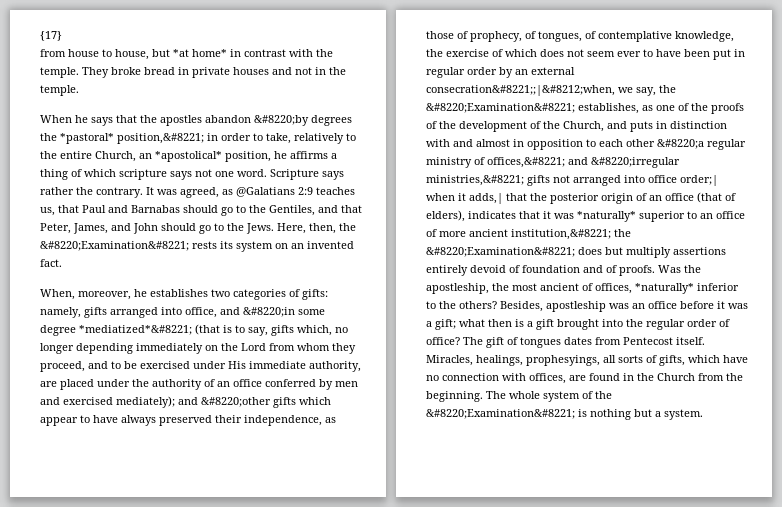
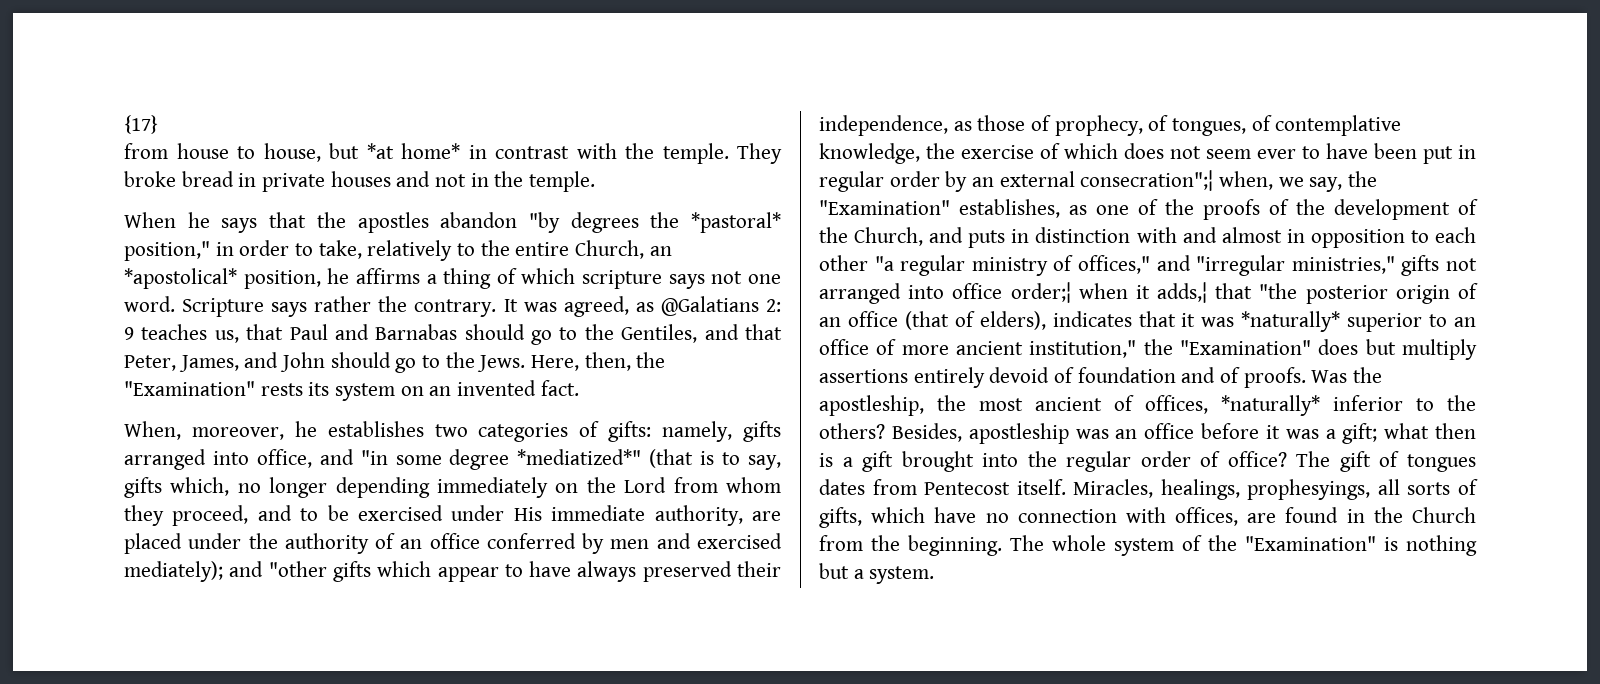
- When he says that the apostles abandon &#8220;by degrees the *pastoral* position,&#8221; in order to take, relatively to the entire Church, an *apostolical* position, he affirms a thing of which scripture says not one word.
+ When he says that the apostles abandon "by degrees the *pastoral* position," in order to take, relatively to the entire Church, an *apostolical* position, he affirms a thing of which scripture says not one word.
- It was agreed, as @Galatians 2:9 teaches us, that Paul and Barnabas should go to the Gentiles, and that Peter, James, and John should go to the Jews.
+ It was agreed, as @Galatians 2: 9 teaches us, that Paul and Barnabas should go to the Gentiles, and that Peter, James, and John should go to the Jews.
- Here, then, the &#8220;Examination&#8221; rests its system on an invented fact.
+ Here, then, the "Examination" rests its system on an invented fact.
- namely, gifts arranged into office, and &#8220;in some degree *mediatized*&#8221; (that is to say, gifts which, no longer depending immediately on the Lord from whom they proceed, and to be exercised under His immediate authority, are placed under the authority of an office conferred by men and exercised mediately);
+ namely, gifts arranged into office, and "in some degree *mediatized*" (that is to say, gifts which, no longer depending immediately on the Lord from whom they proceed, and to be exercised under His immediate authority, are placed under the authority of an office conferred by men and exercised mediately);
- and &#8220;other gifts which appear to have always preserved their independence, as those of prophecy, of tongues, of contemplative knowledge, the exercise of which does not seem ever to have been put in regular order by an external consecration&#8221;;|&#8212;when, we say, the &#8220;Examination&#8221; establishes, as one of the proofs of the development of the Church, and puts in distinction with and almost in opposition to each other &#8220;a regular ministry of offices,&#8221; and &#8220;irregular ministries,&#8221; gifts not arranged into office order;| when it adds,| that the posterior origin of an office (that of elders), indicates that it was *naturally* superior to an office of more ancient institution,&#8221; the &#8220;Examination&#8221; does but multiply assertions entirely devoid of foundation and of proofs.
+ and "other gifts which appear to have always preserved their independence, as those of prophecy, of tongues, of contemplative knowledge, the exercise of which does not seem ever to have been put in regular order by an external consecration";¦ when, we say, the "Examination" establishes, as one of the proofs of the development of the Church, and puts in distinction with and almost in opposition to each other "a regular ministry of offices," and "irregular ministries," gifts not arranged into office order;¦ when it adds,¦ that "the posterior origin of an office (that of elders), indicates that it was *naturally* superior to an office of more ancient institution," the "Examination" does but multiply assertions entirely devoid of foundation and of proofs.
- The whole system of the &#8220;Examination&#8221; is nothing but a system.
+ The whole system of the "Examination" is nothing but a system.

